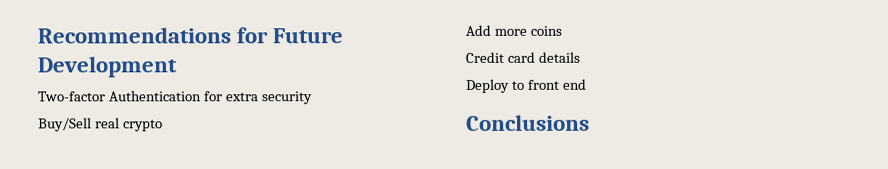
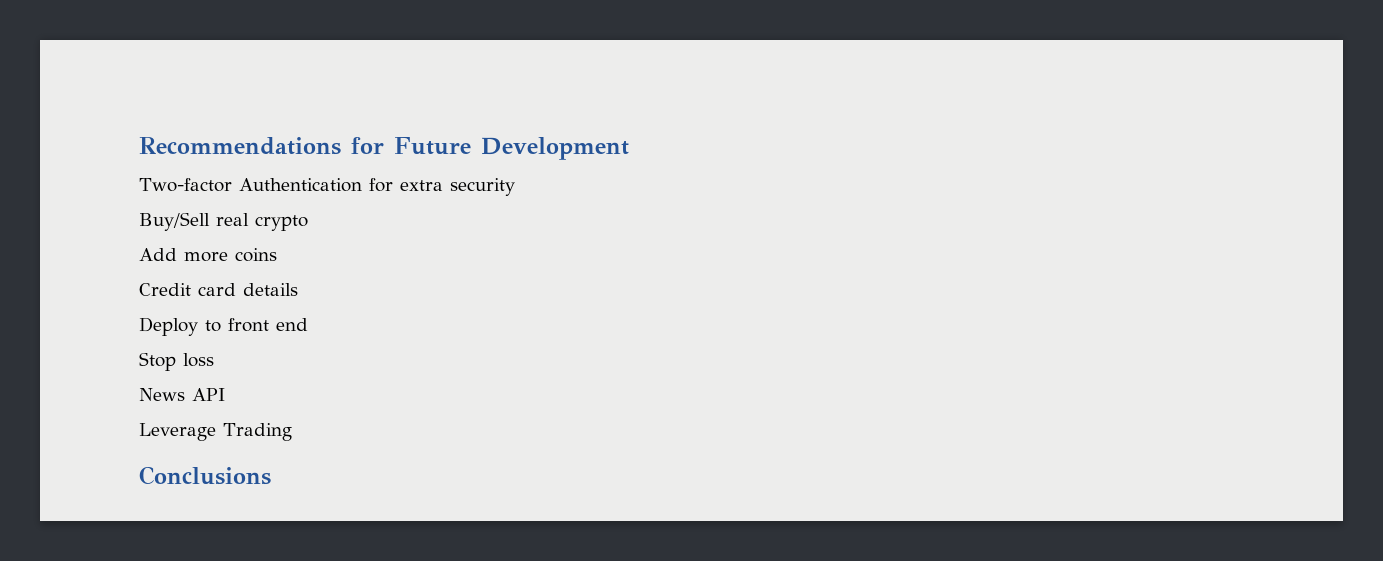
+ Stop loss
+ News API
+ Leverage Trading

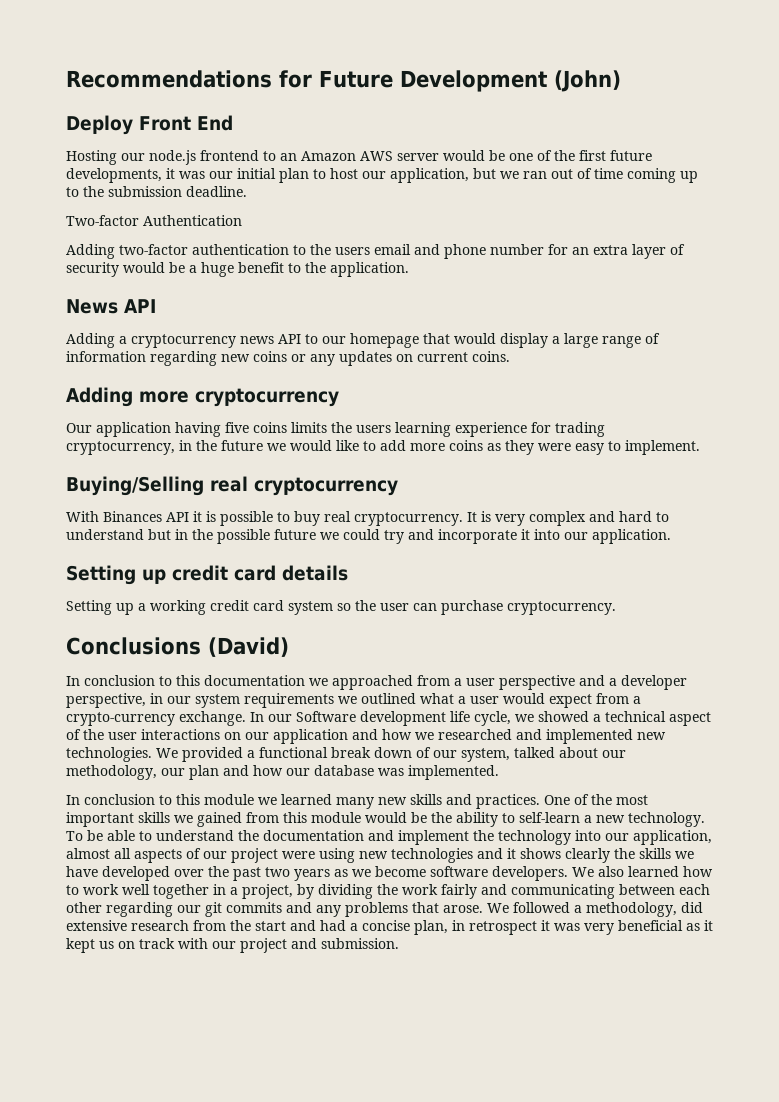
- Recommendations for Future Development
- Two-factor Authentication for extra security
- Buy/Sell real crypto
- Add more coins
- Credit card details
- Deploy to front end
- Stop loss
+ Recommendations for Future Development (John)
+ Deploy Front End
+ Hosting our node.js frontend to an Amazon AWS server would be one of the first future developments, it was our initial plan to host our application, but we ran out of time coming up to the submission deadline.
+ Two-factor Authentication
+ Adding two-factor authentication to the users email and phone number for an extra layer of security would be a huge benefit to the application.
  News API
- Leverage Trading
- Conclusions
+ Adding a cryptocurrency news API to our homepage that would display a large range of information regarding new coins or any updates on current coins.
+ Adding more cryptocurrency
+ Our application having five coins limits the users learning experience for trading cryptocurrency, in the future we would like to add more coins as they were easy to implement.
+ Buying/Selling real cryptocurrency
+ With Binances API it is possible to buy real cryptocurrency. It is very complex and hard to understand but in the possible future we could try and incorporate it into our application.
+ Setting up credit card details
+ Setting up a working credit card system so the user can purchase cryptocurrency.
+ Conclusions (David)
+ In conclusion to this documentation we approached from a user perspective and a developer perspective, in our system requirements we outlined what a user would expect from a crypto-currency exchange. In our Software development life cycle, we showed a technical aspect of the user interactions on our application and how we researched and implemented new technologies. We provided a functional break down of our system, talked about our methodology, our plan and how our database was implemented.
+ In conclusion to this module we learned many new skills and practices. One of the most important skills we gained from this module would be the ability to self-learn a new technology. To be able to understand the documentation and implement the technology into our application, almost all aspects of our project were using new technologies and it shows clearly the skills we have developed over the past two years as we become software developers. We also learned how to work well together in a project, by dividing the work fairly and communicating between each other regarding our git commits and any problems that arose. We followed a methodology, did extensive research from the start and had a concise plan, in retrospect it was very beneficial as it kept us on track with our project and submission.

